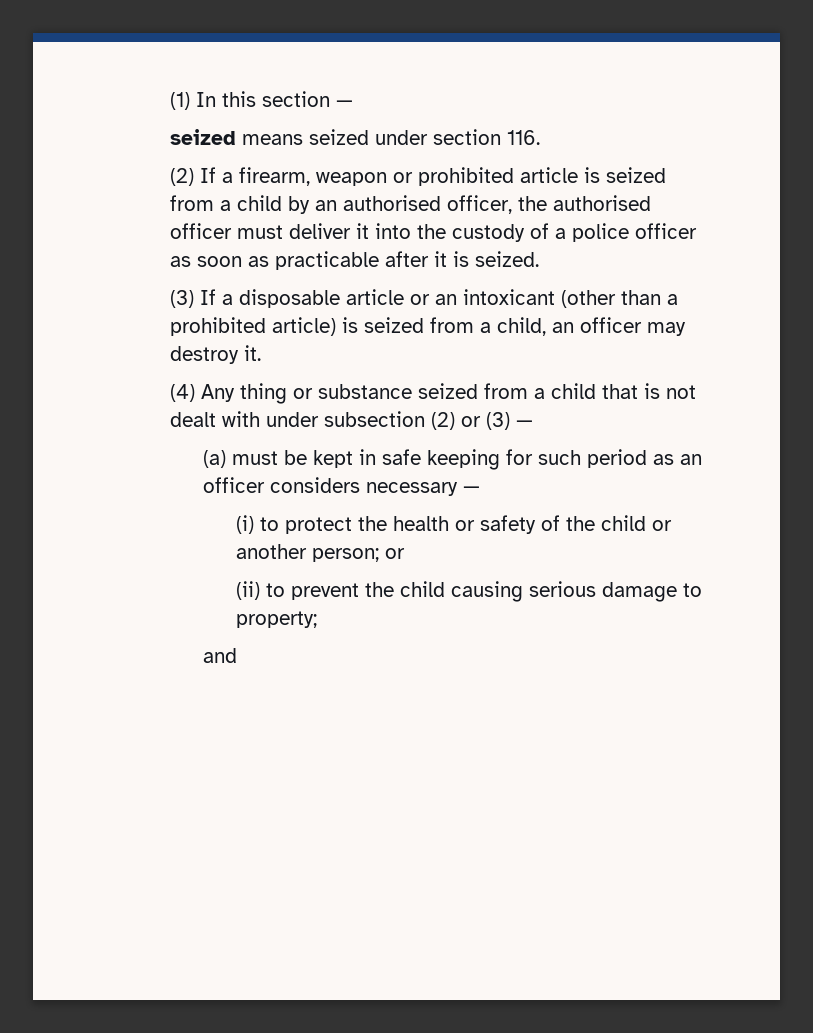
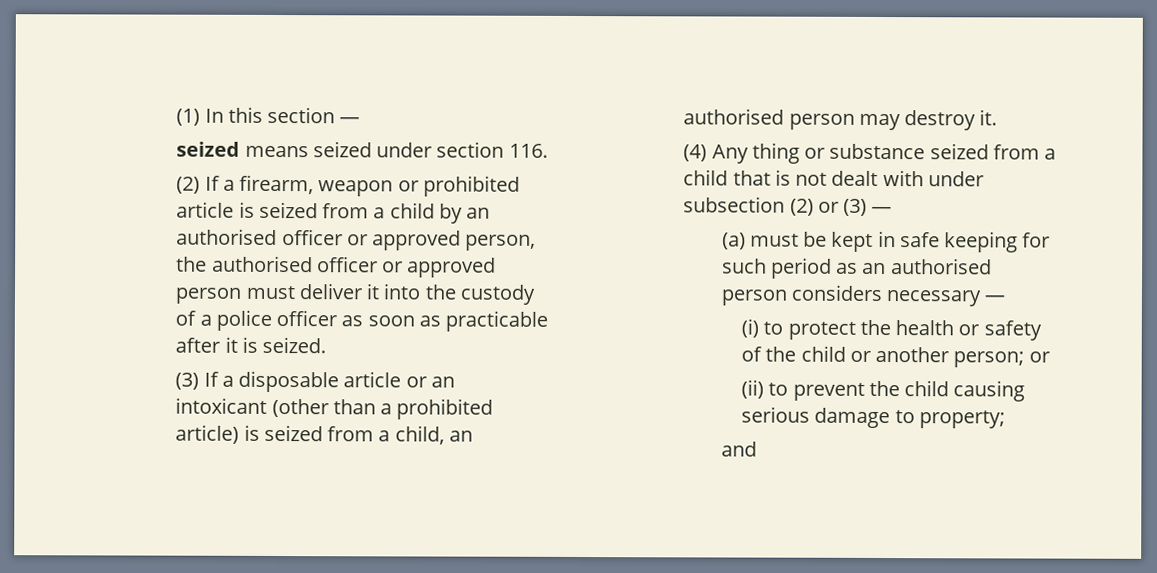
- (2) If a firearm, weapon or prohibited article is seized from a child by an authorised officer, the authorised officer must deliver it into the custody of a police officer as soon as practicable after it is seized.
+ (2) If a firearm, weapon or prohibited article is seized from a child by an authorised officer or approved person, the authorised officer or approved person must deliver it into the custody of a police officer as soon as practicable after it is seized.
- (3) If a disposable article or an intoxicant (other than a prohibited article) is seized from a child, an officer may destroy it.
+ (3) If a disposable article or an intoxicant (other than a prohibited article) is seized from a child, an authorised person may destroy it.
- (a) must be kept in safe keeping for such period as an officer considers necessary —
+ (a) must be kept in safe keeping for such period as an authorised person considers necessary —

